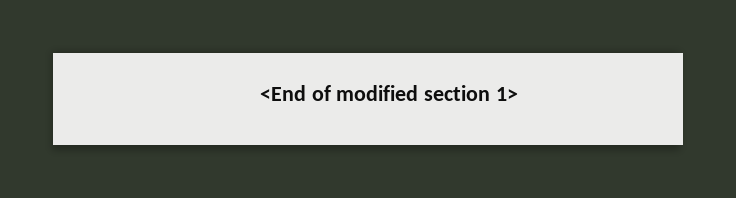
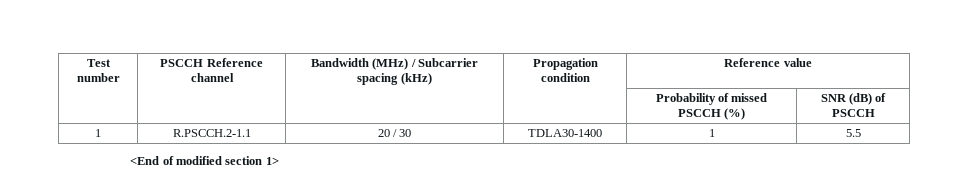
+ Test number | PSCCH Reference channel | Bandwidth (MHz) / Subcarrier spacing (kHz) | Propagation condition | Reference value
+ | | | | Probability of missed PSCCH (%) | SNR (dB) of PSCCH
+ 1 | R.PSCCH.2-1.1 | 20 / 30 | TDLA30-1400 | 1 | 5.5

